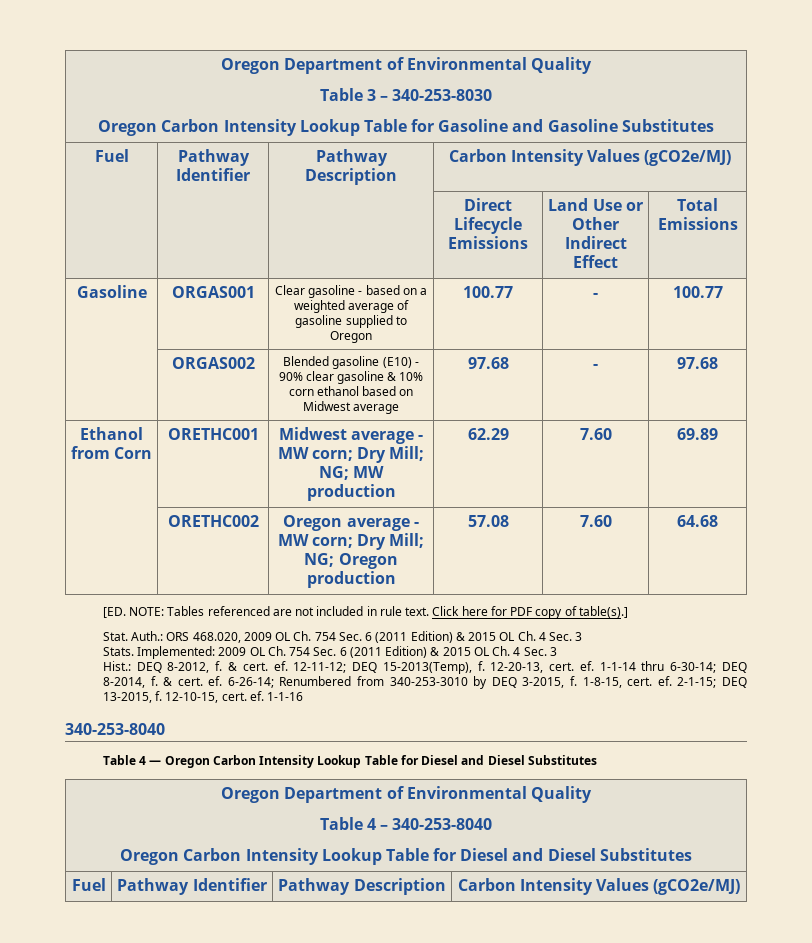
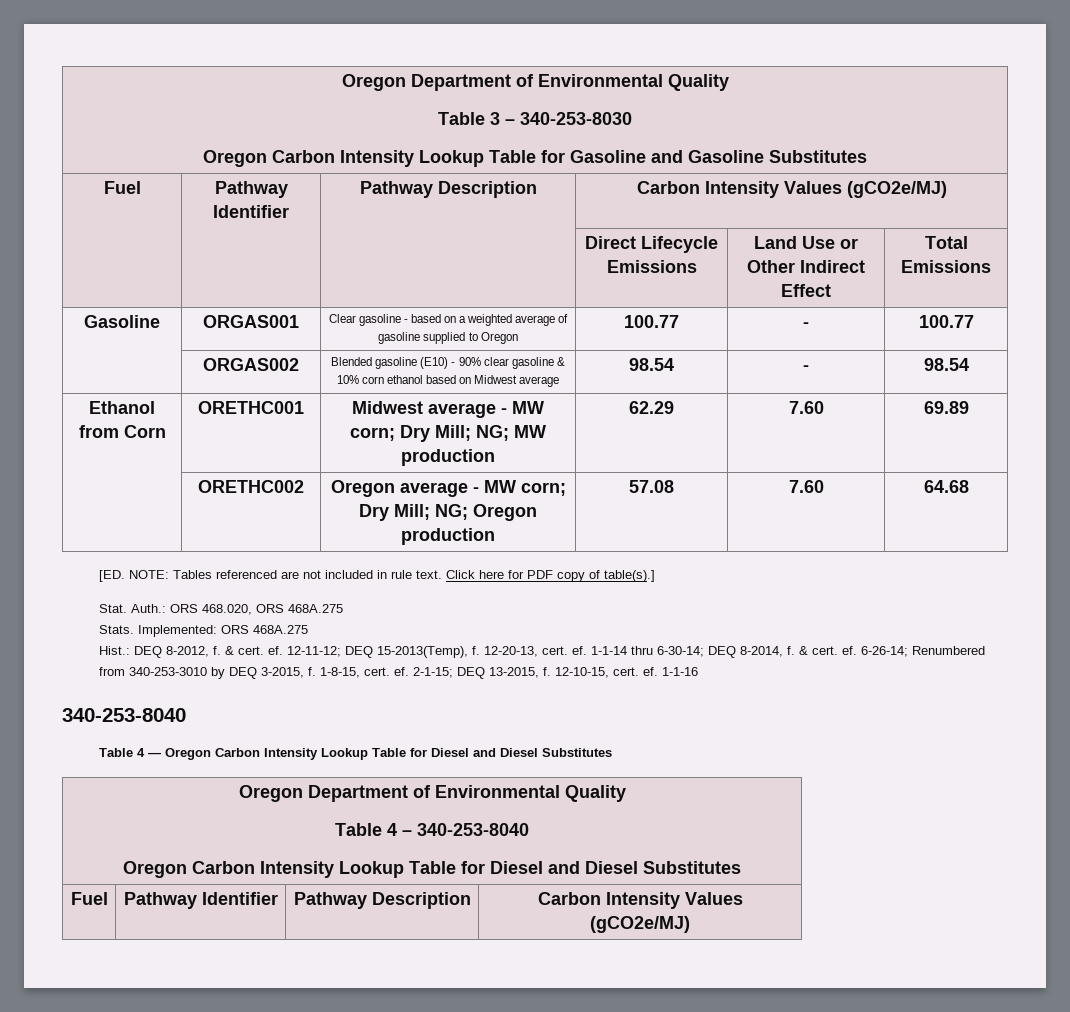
- | ORGAS002 | Blended gasoline (E10) - 90% clear gasoline & 10% corn ethanol based on Midwest average | 97.68 | - | 97.68
+ | ORGAS002 | Blended gasoline (E10) - 90% clear gasoline & 10% corn ethanol based on Midwest average | 98.54 | - | 98.54
- Auth.: ORS 468.020, 2009 OL Ch. 754 Sec. 6 (2011 Edition) & 2015 OL Ch. 4 Sec. 3
- Stats. Implemented: 2009 OL Ch. 754 Sec. 6 (2011 Edition) & 2015 OL Ch. 4 Sec. 3
+ Auth.: ORS 468.020, ORS 468A.275
+ Stats. Implemented: ORS 468A.275

